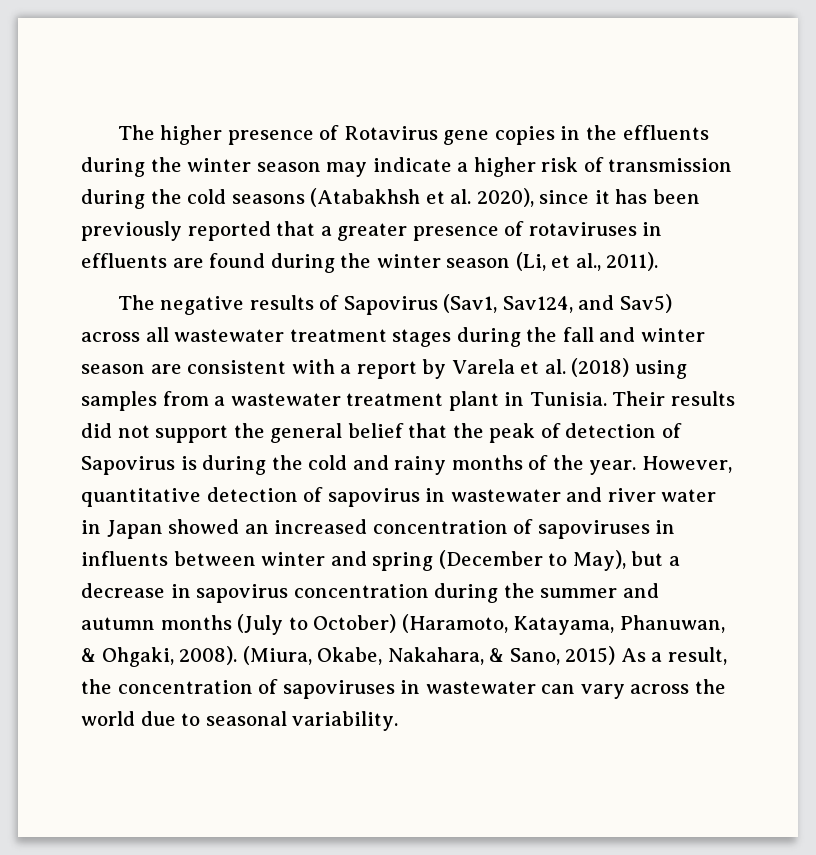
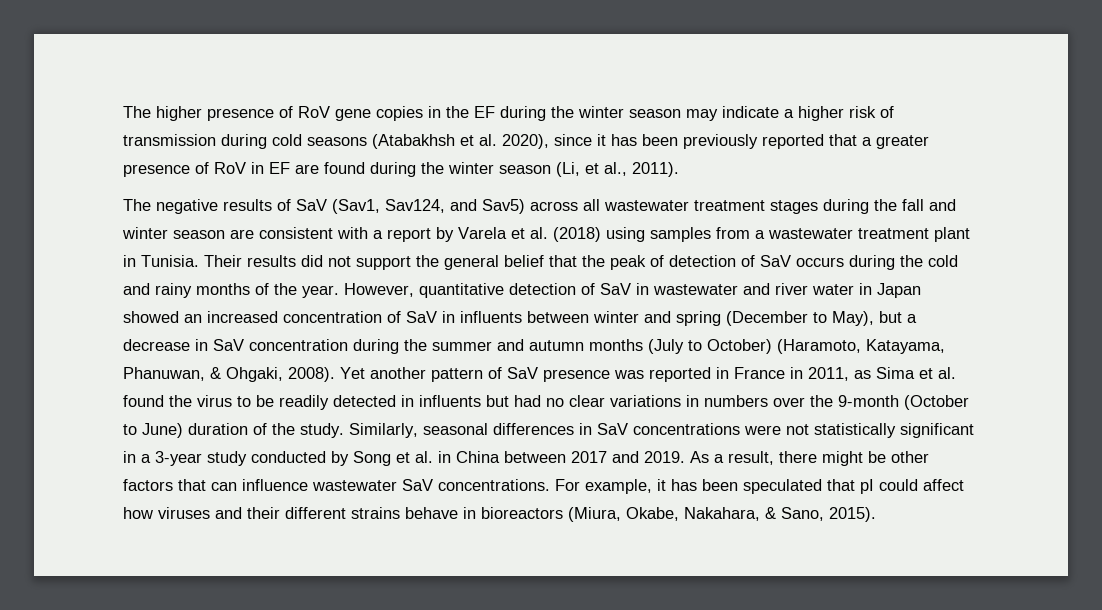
- The higher presence of Rotavirus gene copies in the effluents during the winter season may indicate a higher risk of transmission during the cold seasons (Atabakhsh et al. 2020), since it has been previously reported that a greater presence of rotaviruses in effluents are found during the winter season (Li, et al., 2011).
+ The higher presence of RoV gene copies in the EF during the winter season may indicate a higher risk of transmission during cold seasons (Atabakhsh et al. 2020), since it has been previously reported that a greater presence of RoV in EF are found during the winter season (Li, et al., 2011).
- The negative results of Sapovirus (Sav1, Sav124, and Sav5) across all wastewater treatment stages during the fall and winter season are consistent with a report by Varela et al. (2018) using samples from a wastewater treatment plant in Tunisia.
+ The negative results of SaV (Sav1, Sav124, and Sav5) across all wastewater treatment stages during the fall and winter season are consistent with a report by Varela et al. (2018) using samples from a wastewater treatment plant in Tunisia.
- Their results did not support the general belief that the peak of detection of Sapovirus is during the cold and rainy months of the year.
+ Their results did not support the general belief that the peak of detection of SaV occurs during the cold and rainy months of the year.
- However, quantitative detection of sapovirus in wastewater and river water in Japan showed an increased concentration of sapoviruses in influents between winter and spring (December to May), but a decrease in sapovirus concentration during the summer and autumn months (July to October) (Haramoto, Katayama, Phanuwan, & Ohgaki, 2008).
+ However, quantitative detection of SaV in wastewater and river water in Japan showed an increased concentration of SaV in influents between winter and spring (December to May), but a decrease in SaV concentration during the summer and autumn months (July to October) (Haramoto, Katayama, Phanuwan, & Ohgaki, 2008).
- (Miura, Okabe, Nakahara, & Sano, 2015) As a result, the concentration of sapoviruses in wastewater can vary across the world due to seasonal variability.
+ Yet another pattern of SaV presence was reported in France in 2011, as Sima et al. found the virus to be readily detected in influents but had no clear variations in numbers over the 9-month (October to June) duration of the study. Similarly, seasonal differences in SaV concentrations were not statistically significant in a 3-year study conducted by Song et al. in China between 2017 and 2019. As a result, there might be other factors that can influence wastewater SaV concentrations. For example, it has been speculated that pI could affect how viruses and their different strains behave in bioreactors (Miura, Okabe, Nakahara, & Sano, 2015).

